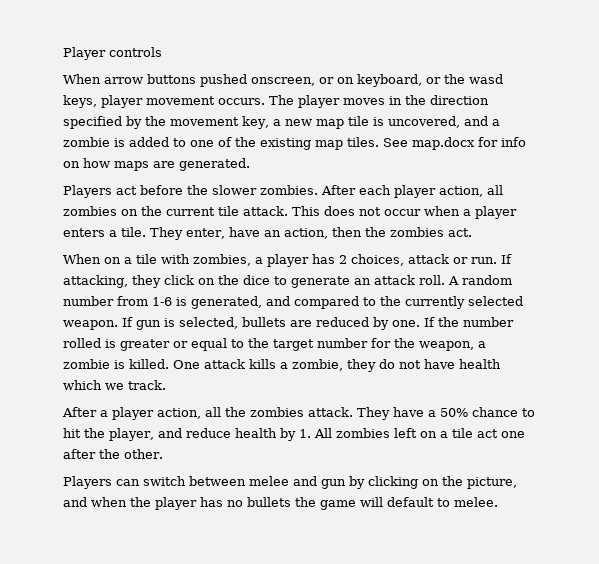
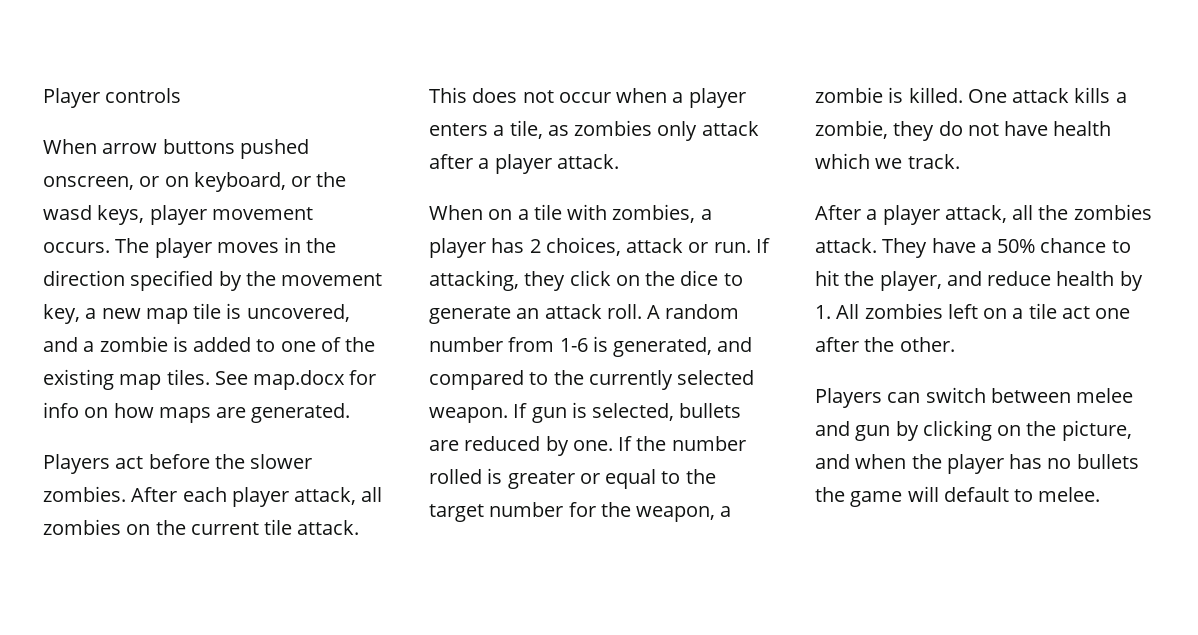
- After each player action, all zombies on the current tile attack.
+ After each player attack, all zombies on the current tile attack.
- This does not occur when a player enters a tile. They enter, have an action, then the zombies act.
+ This does not occur when a player enters a tile, as zombies only attack after a player attack.
- After a player action, all the zombies attack.
+ After a player attack, all the zombies attack.

